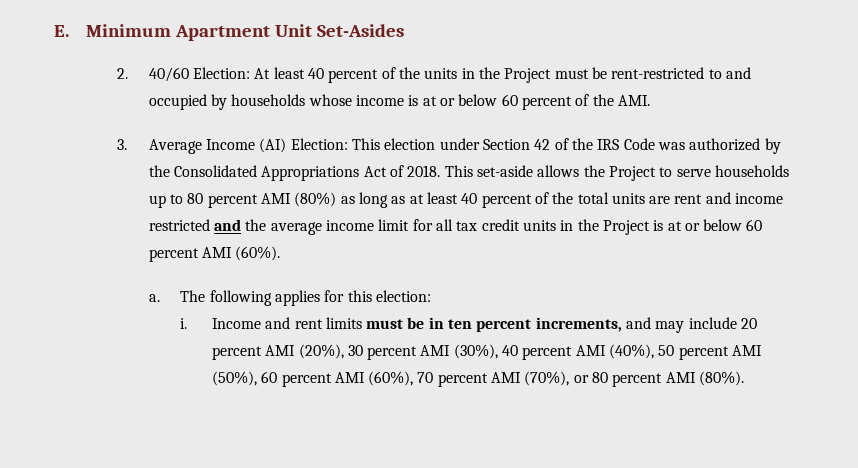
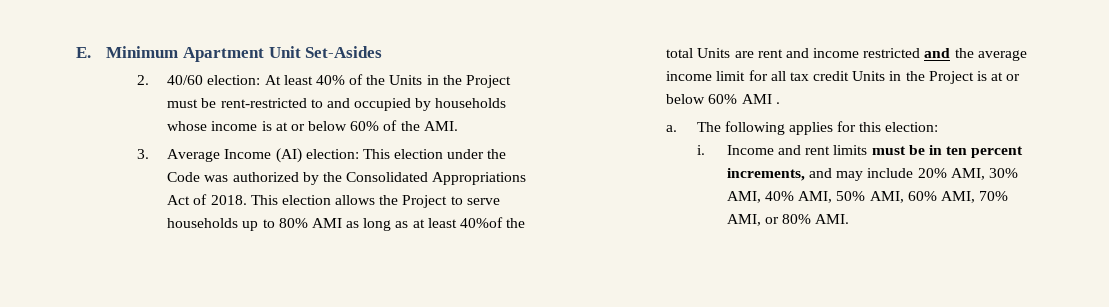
- 2. 40/60 Election: At least 40 percent of the units in the Project must be rent-restricted to and occupied by households whose income is at or below 60 percent of the AMI.
+ 2. 40/60 election: At least 40% of the Units in the Project must be rent-restricted to and occupied by households whose income is at or below 60% of the AMI.
- 3. Average Income (AI) Election: This election under Section 42 of the IRS Code was authorized by the Consolidated Appropriations Act of 2018.
+ 3. Average Income (AI) election: This election under the Code was authorized by the Consolidated Appropriations Act of 2018.
- This set-aside allows the Project to serve households up to 80 percent AMI (80%) as long as at least 40 percent of the total units are rent and income restricted and the average income limit for all tax credit units in the Project is at or below 60 percent AMI (60%).
+ This election allows the Project to serve households up to 80% AMI as long as at least 40%of the total Units are rent and income restricted and the average income limit for all tax credit Units in the Project is at or below 60% AMI .
- Income and rent limits must be in ten percent increments, and may include 20 percent AMI (20%), 30 percent AMI (30%), 40 percent AMI (40%), 50 percent AMI (50%), 60 percent AMI (60%), 70 percent AMI (70%), or 80 percent AMI (80%).
+ Income and rent limits must be in ten percent increments, and may include 20% AMI, 30% AMI, 40% AMI, 50% AMI, 60% AMI, 70% AMI, or 80% AMI.

